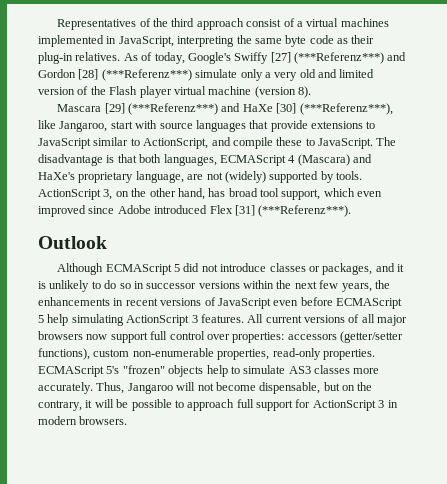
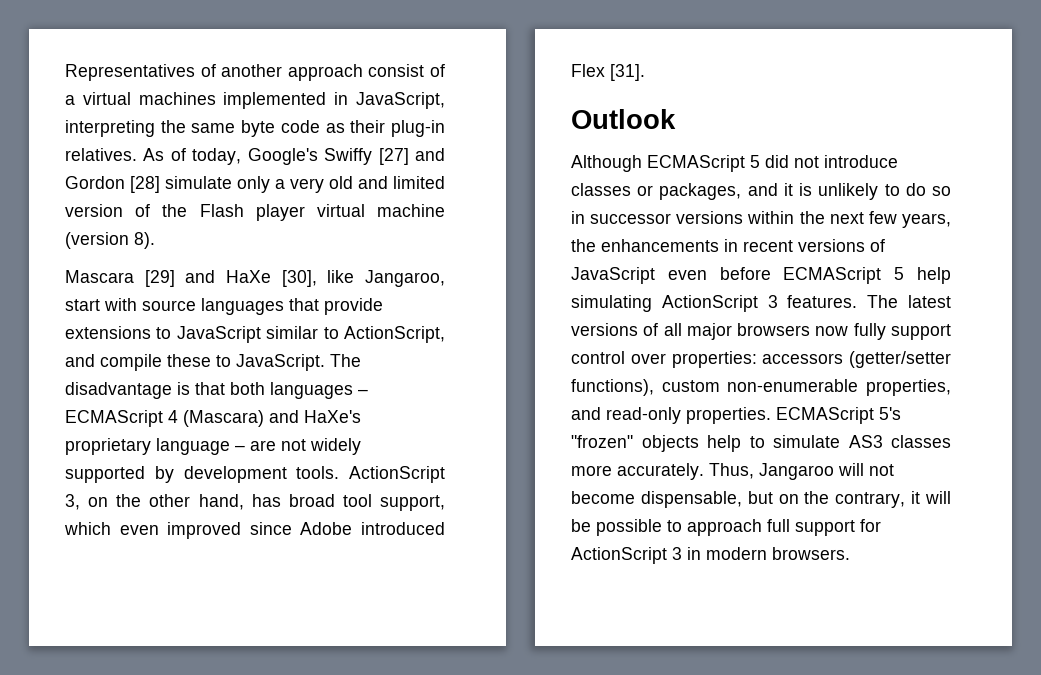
- Representatives of the third approach consist of a virtual machines implemented in JavaScript, interpreting the same byte code as their plug-in relatives.
+ Representatives of another approach consist of a virtual machines implemented in JavaScript, interpreting the same byte code as their plug-in relatives.
- As of today, Google's Swiffy [27] (***Referenz***) and Gordon [28] (***Referenz***) simulate only a very old and limited version of the Flash player virtual machine (version 8).
+ As of today, Google's Swiffy [27] and Gordon [28] simulate only a very old and limited version of the Flash player virtual machine (version 8).
- Mascara [29] (***Referenz***) and HaXe [30] (***Referenz***), like Jangaroo, start with source languages that provide extensions to JavaScript similar to ActionScript, and compile these to JavaScript.
+ Mascara [29] and HaXe [30], like Jangaroo, start with source languages that provide extensions to JavaScript similar to ActionScript, and compile these to JavaScript.
- The disadvantage is that both languages, ECMAScript 4 (Mascara) and HaXe's proprietary language, are not (widely) supported by tools.
+ The disadvantage is that both languages – ECMAScript 4 (Mascara) and HaXe's proprietary language – are not widely supported by development tools.
- ActionScript 3, on the other hand, has broad tool support, which even improved since Adobe introduced Flex [31] (***Referenz***).
+ ActionScript 3, on the other hand, has broad tool support, which even improved since Adobe introduced Flex [31].
- All current versions of all major browsers now support full control over properties: accessors (getter/setter functions), custom non-enumerable properties, read-only properties.
+ The latest versions of all major browsers now fully support control over properties: accessors (getter/setter functions), custom non-enumerable properties, and read-only properties.

